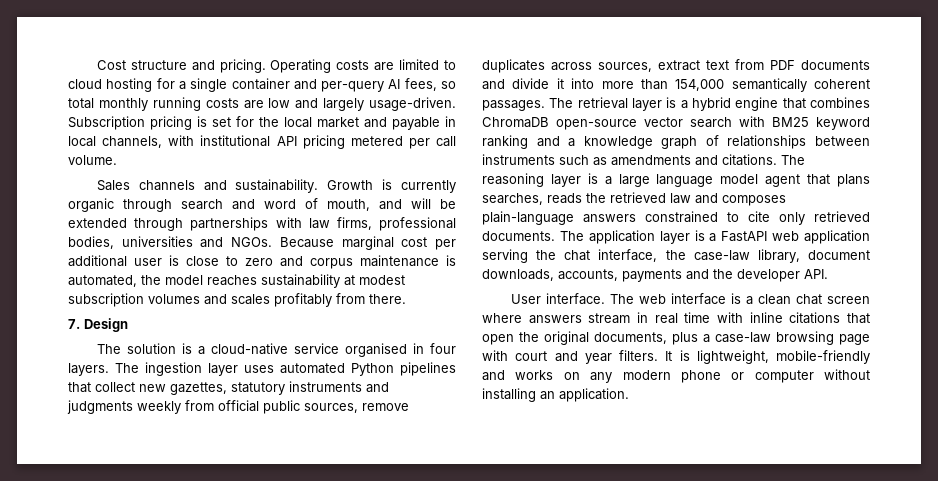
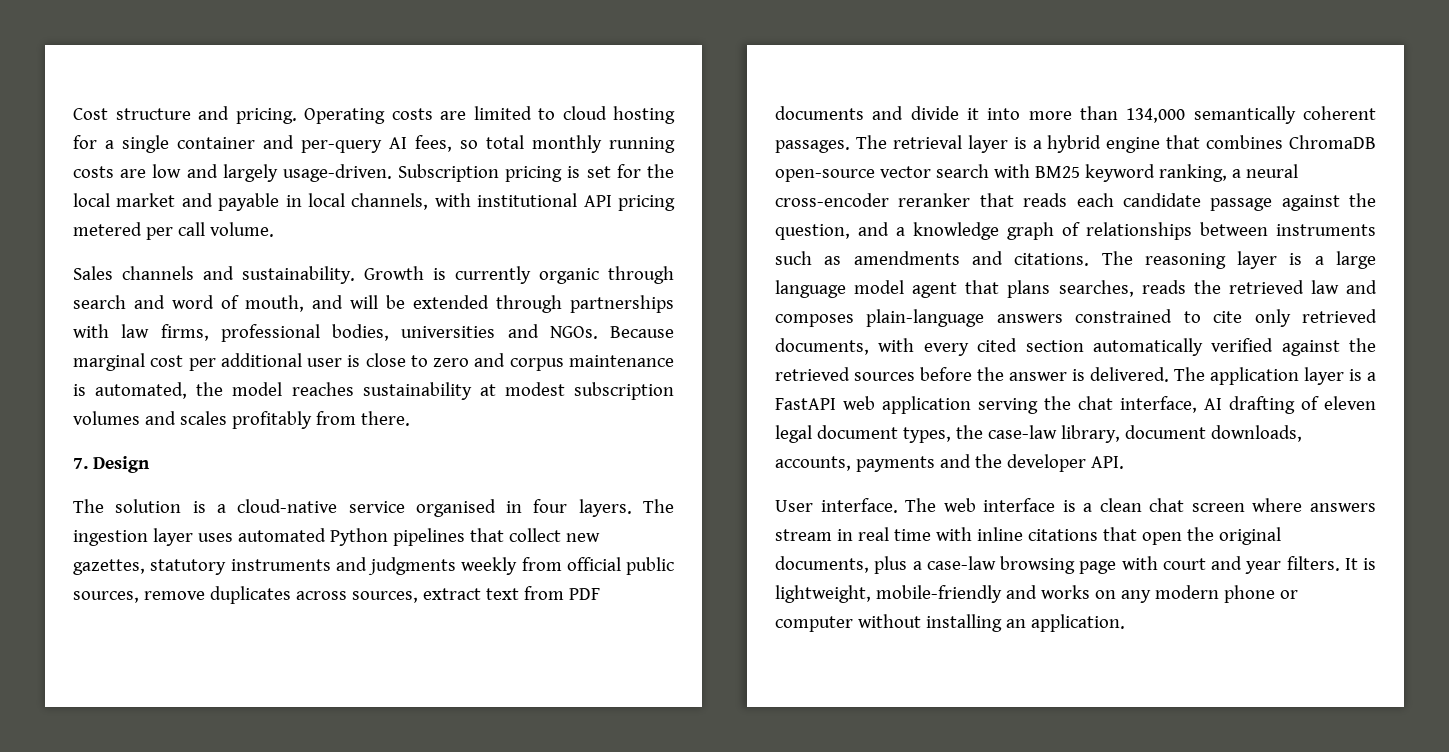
- The ingestion layer uses automated Python pipelines that collect new gazettes, statutory instruments and judgments weekly from official public sources, remove duplicates across sources, extract text from PDF documents and divide it into more than 154,000 semantically coherent passages.
+ The ingestion layer uses automated Python pipelines that collect new gazettes, statutory instruments and judgments weekly from official public sources, remove duplicates across sources, extract text from PDF documents and divide it into more than 134,000 semantically coherent passages.
- The retrieval layer is a hybrid engine that combines ChromaDB open-source vector search with BM25 keyword ranking and a knowledge graph of relationships between instruments such as amendments and citations.
+ The retrieval layer is a hybrid engine that combines ChromaDB open-source vector search with BM25 keyword ranking, a neural cross-encoder reranker that reads each candidate passage against the question, and a knowledge graph of relationships between instruments such as amendments and citations.
- The reasoning layer is a large language model agent that plans searches, reads the retrieved law and composes plain-language answers constrained to cite only retrieved documents.
+ The reasoning layer is a large language model agent that plans searches, reads the retrieved law and composes plain-language answers constrained to cite only retrieved documents, with every cited section automatically verified against the retrieved sources before the answer is delivered.
- The application layer is a FastAPI web application serving the chat interface, the case-law library, document downloads, accounts, payments and the developer API.
+ The application layer is a FastAPI web application serving the chat interface, AI drafting of eleven legal document types, the case-law library, document downloads, accounts, payments and the developer API.

